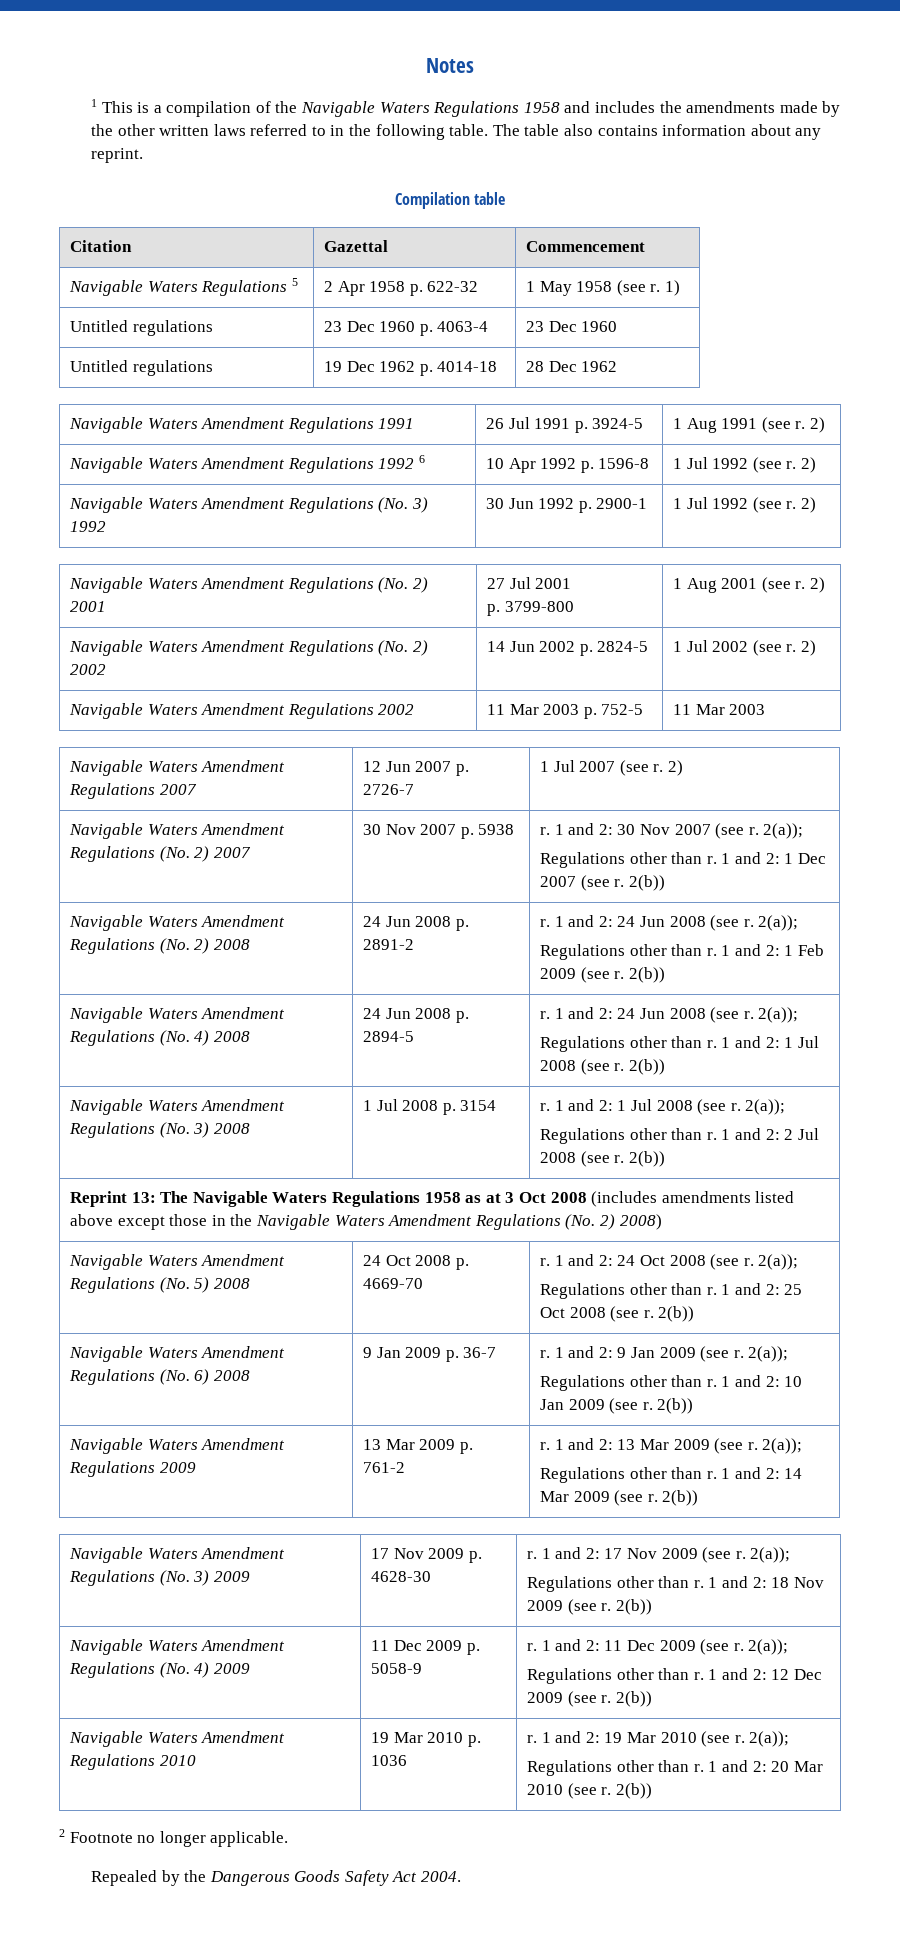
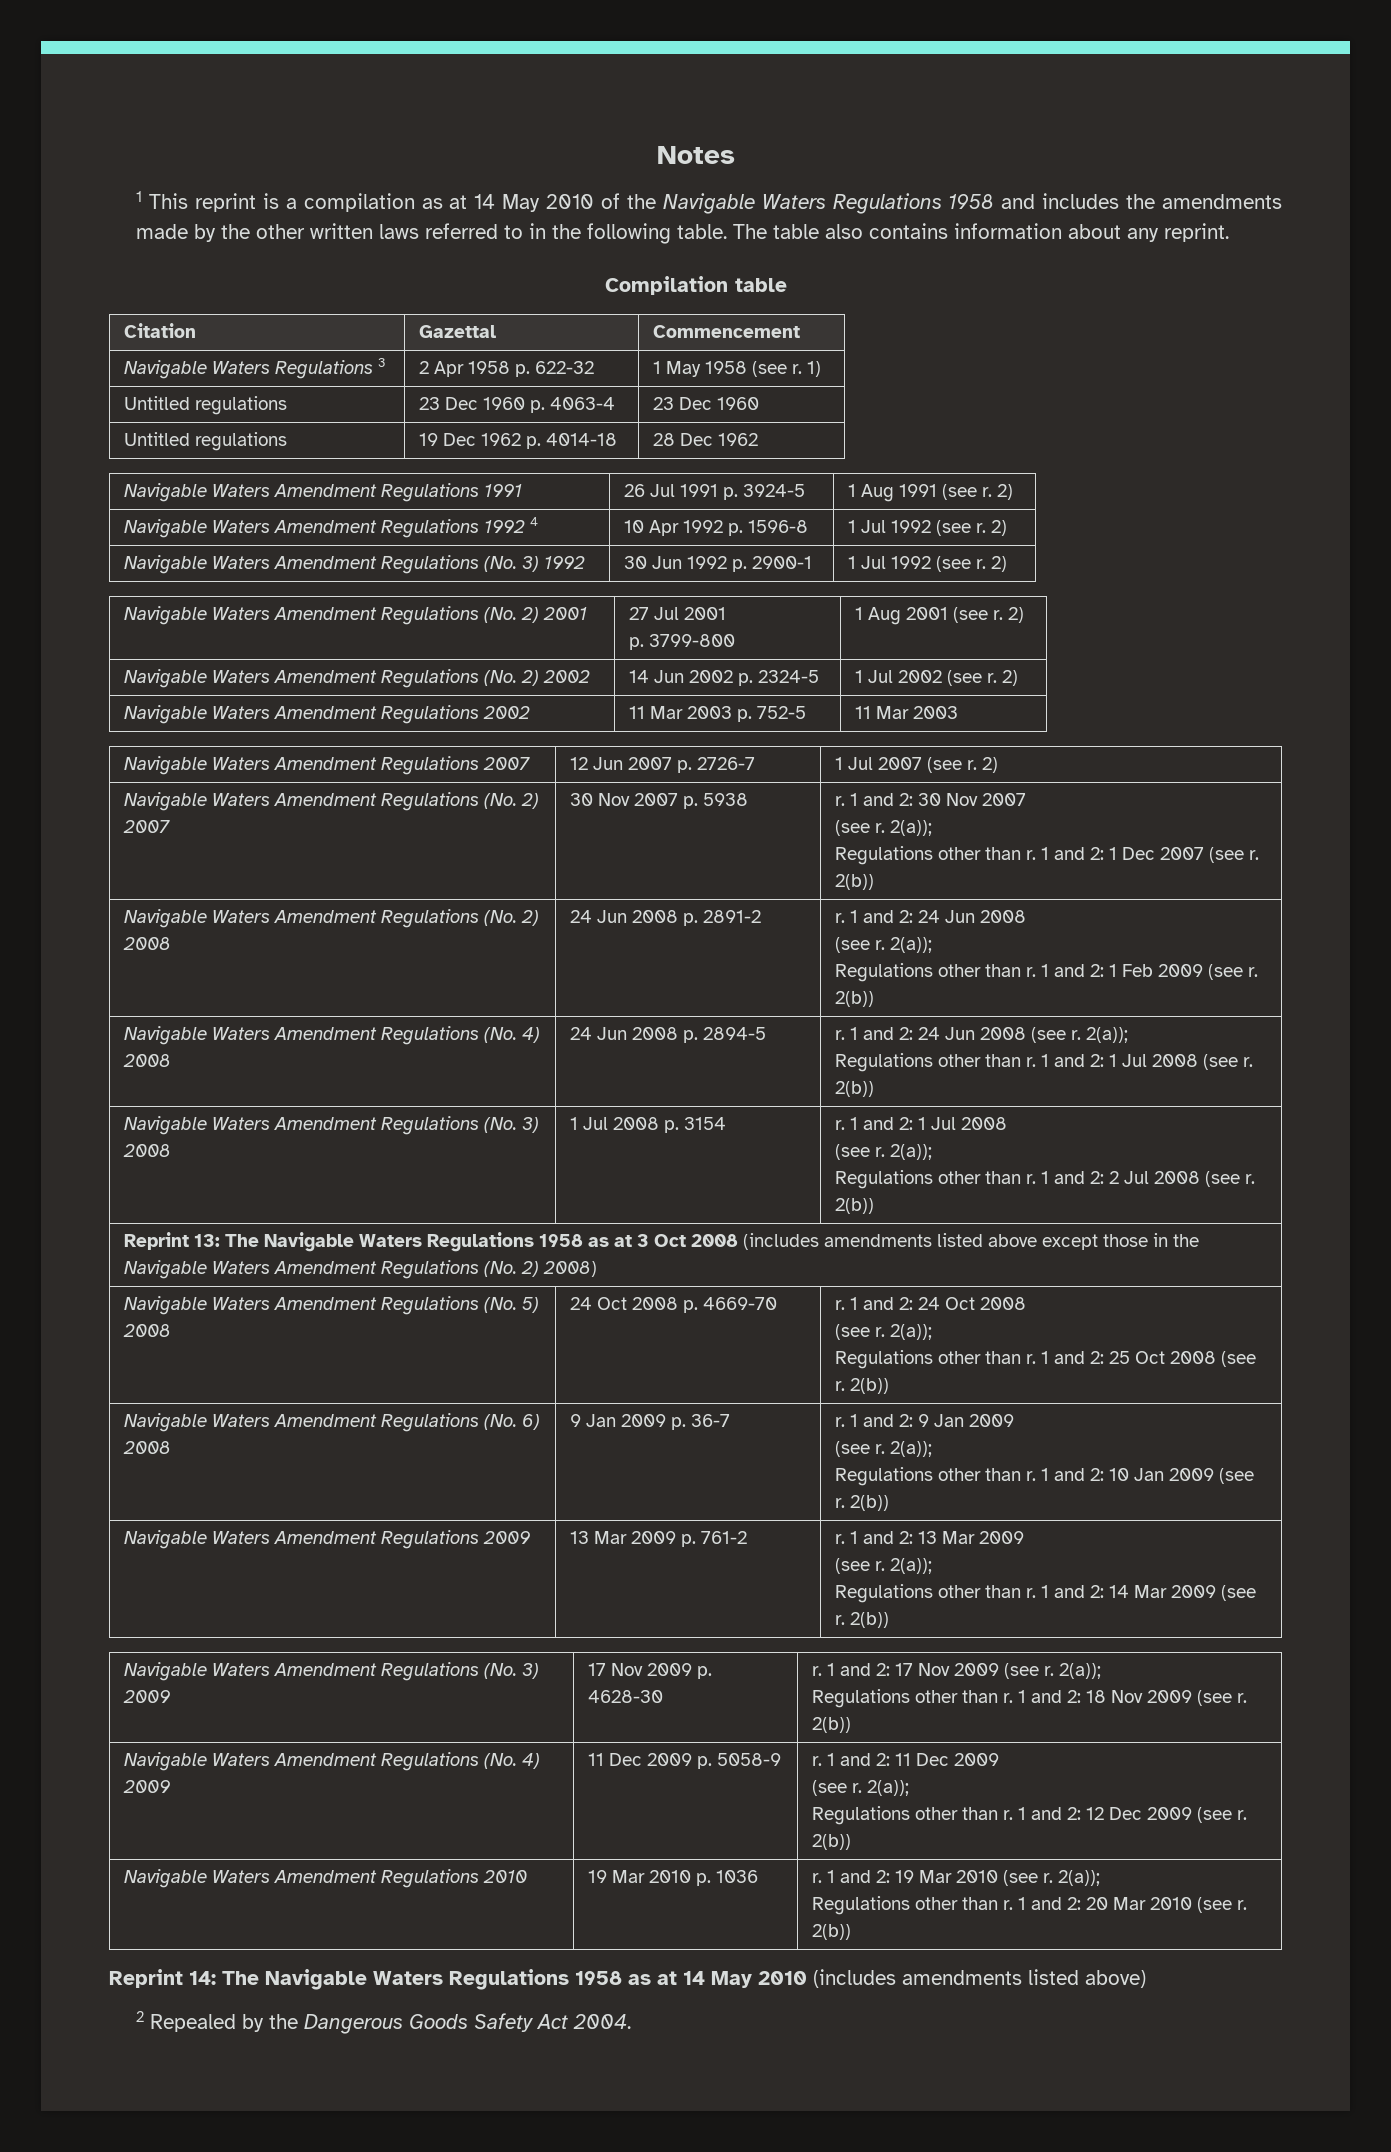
- 1 This is a compilation of the Navigable Waters Regulations 1958 and includes the amendments made by the other written laws referred to in the following table.
+ 1 This reprint is a compilation as at 14 May 2010 of the Navigable Waters Regulations 1958 and includes the amendments made by the other written laws referred to in the following table.
- Navigable Waters Regulations 5 | 2 Apr 1958 p. 622-32 | 1 May 1958 (see r. 1)
+ Navigable Waters Regulations 3 | 2 Apr 1958 p. 622-32 | 1 May 1958 (see r. 1)
- Navigable Waters Amendment Regulations 1992 6 | 10 Apr 1992 p. 1596-8 | 1 Jul 1992 (see r. 2)
+ Navigable Waters Amendment Regulations 1992 4 | 10 Apr 1992 p. 1596-8 | 1 Jul 1992 (see r. 2)
- Navigable Waters Amendment Regulations (No. 2) 2002 | 14 Jun 2002 p. 2824-5 | 1 Jul 2002 (see r. 2)
+ Navigable Waters Amendment Regulations (No. 2) 2002 | 14 Jun 2002 p. 2324-5 | 1 Jul 2002 (see r. 2)
- Navigable Waters Amendment Regulations (No. 2) 2007 | 30 Nov 2007 p. 5938 | r. 1 and 2: 30 Nov 2007 (see r. 2(a));
+ Navigable Waters Amendment Regulations (No. 2) 2007 | 30 Nov 2007 p. 5938 | r. 1 and 2: 30 Nov 2007
+ (see r. 2(a));
- Navigable Waters Amendment Regulations (No. 2) 2008 | 24 Jun 2008 p. 2891-2 | r. 1 and 2: 24 Jun 2008 (see r. 2(a));
+ Navigable Waters Amendment Regulations (No. 2) 2008 | 24 Jun 2008 p. 2891-2 | r. 1 and 2: 24 Jun 2008
+ (see r. 2(a));
- Navigable Waters Amendment Regulations (No. 3) 2008 | 1 Jul 2008 p. 3154 | r. 1 and 2: 1 Jul 2008 (see r. 2(a));
+ Navigable Waters Amendment Regulations (No. 3) 2008 | 1 Jul 2008 p. 3154 | r. 1 and 2: 1 Jul 2008
+ (see r. 2(a));
- Navigable Waters Amendment Regulations (No. 5) 2008 | 24 Oct 2008 p. 4669-70 | r. 1 and 2: 24 Oct 2008 (see r. 2(a));
+ Navigable Waters Amendment Regulations (No. 5) 2008 | 24 Oct 2008 p. 4669-70 | r. 1 and 2: 24 Oct 2008
+ (see r. 2(a));
- Navigable Waters Amendment Regulations (No. 6) 2008 | 9 Jan 2009 p. 36-7 | r. 1 and 2: 9 Jan 2009 (see r. 2(a));
+ Navigable Waters Amendment Regulations (No. 6) 2008 | 9 Jan 2009 p. 36-7 | r. 1 and 2: 9 Jan 2009
+ (see r. 2(a));
- Navigable Waters Amendment Regulations 2009 | 13 Mar 2009 p. 761-2 | r. 1 and 2: 13 Mar 2009 (see r. 2(a));
+ Navigable Waters Amendment Regulations 2009 | 13 Mar 2009 p. 761-2 | r. 1 and 2: 13 Mar 2009
+ (see r. 2(a));
- Navigable Waters Amendment Regulations (No. 4) 2009 | 11 Dec 2009 p. 5058-9 | r. 1 and 2: 11 Dec 2009 (see r. 2(a));
+ Navigable Waters Amendment Regulations (No. 4) 2009 | 11 Dec 2009 p. 5058-9 | r. 1 and 2: 11 Dec 2009
+ (see r. 2(a));
- 2 Footnote no longer applicable.
- Repealed by the Dangerous Goods Safety Act 2004.
+ Reprint 14: The Navigable Waters Regulations 1958 as at 14 May 2010 (includes amendments listed above)
+ 2 Repealed by the Dangerous Goods Safety Act 2004.

